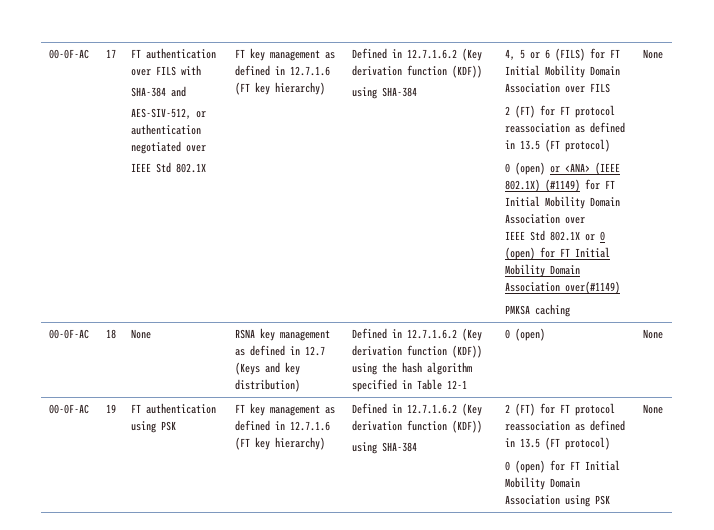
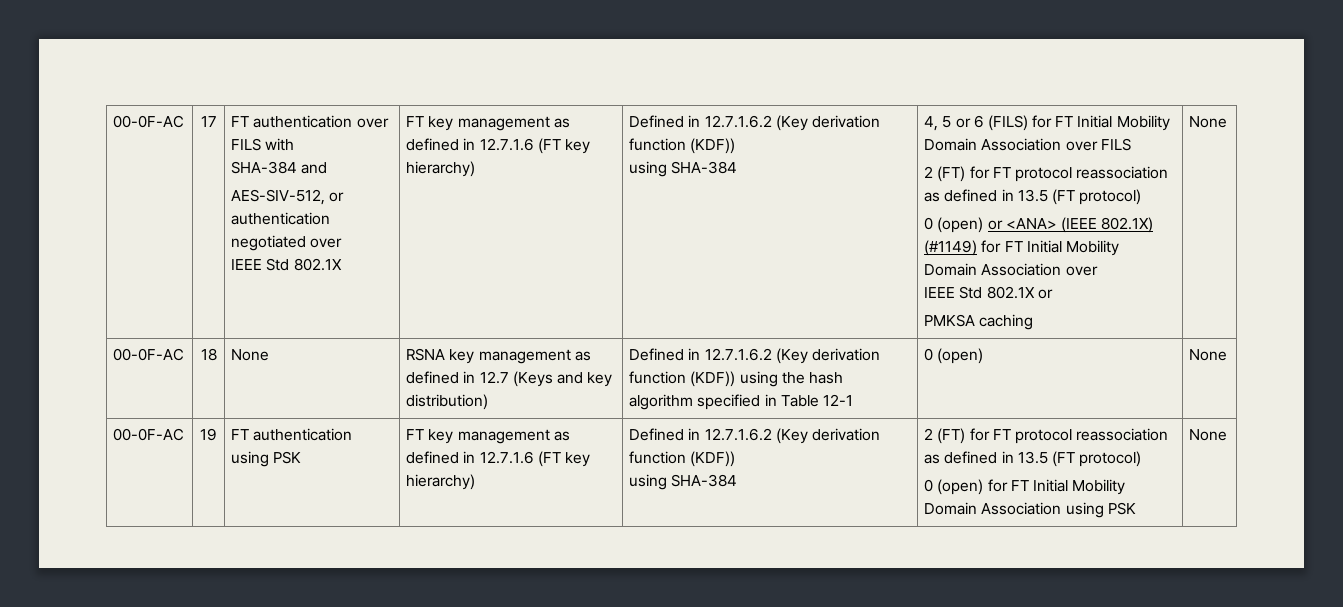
- IEEE Std 802.1X or 0 (open) for FT Initial Mobility Domain Association over(#1149)
+ IEEE Std 802.1X or

